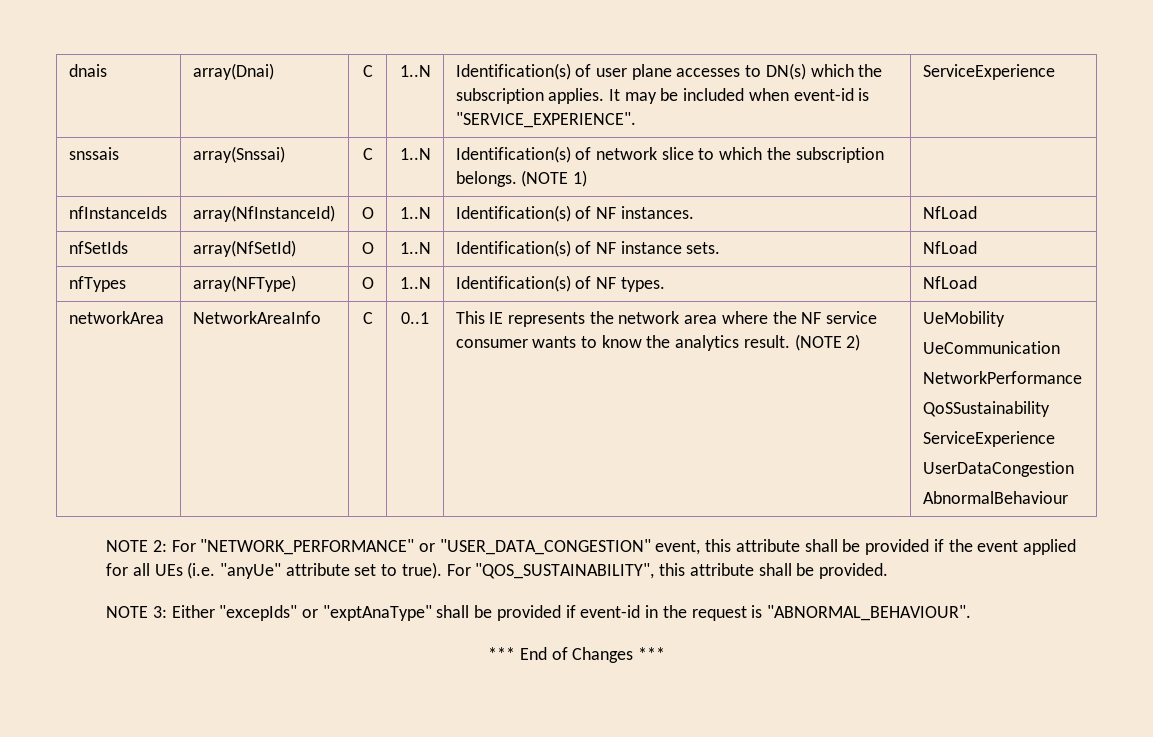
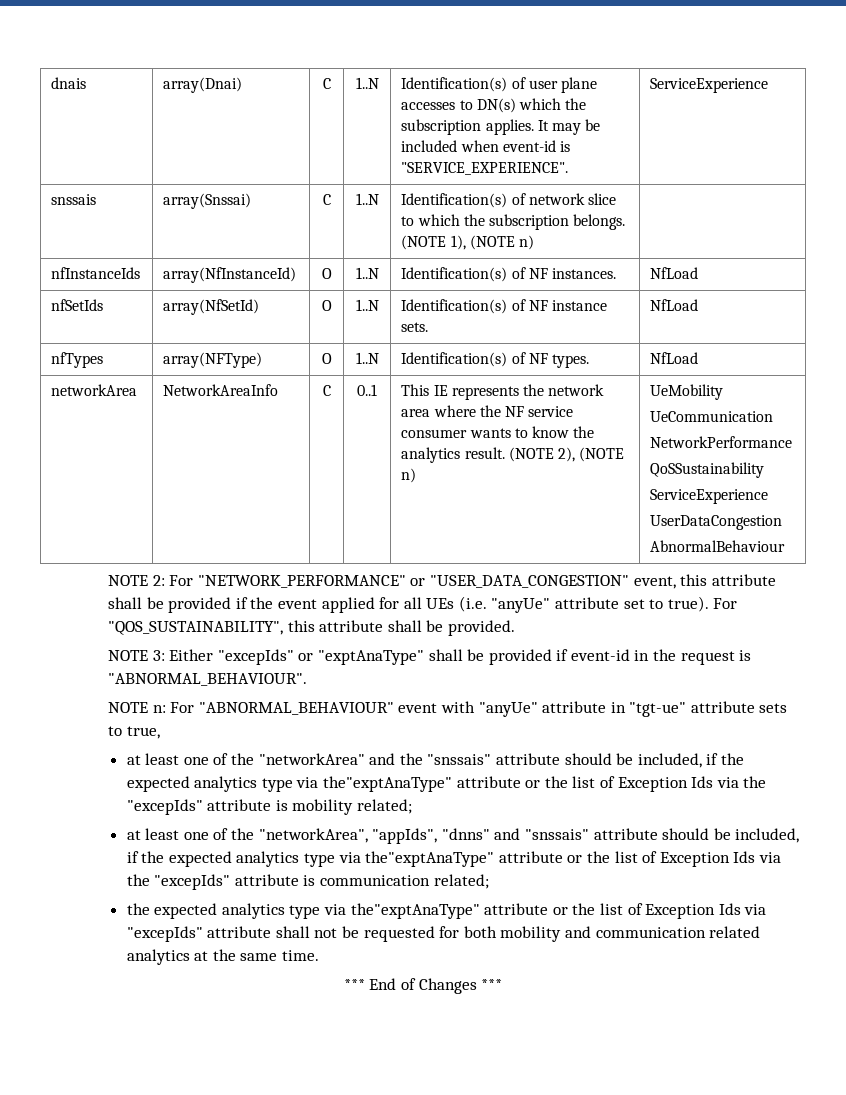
- snssais | array(Snssai) | C | 1..N | Identification(s) of network slice to which the subscription belongs. (NOTE 1) |
+ snssais | array(Snssai) | C | 1..N | Identification(s) of network slice to which the subscription belongs. (NOTE 1), (NOTE n) |
- networkArea | NetworkAreaInfo | C | 0..1 | This IE represents the network area where the NF service consumer wants to know the analytics result. (NOTE 2) | UeMobility
+ networkArea | NetworkAreaInfo | C | 0..1 | This IE represents the network area where the NF service consumer wants to know the analytics result. (NOTE 2), (NOTE n) | UeMobility
+ NOTE n: For "ABNORMAL_BEHAVIOUR" event with "anyUe" attribute in "tgt-ue" attribute sets to true,
+ at least one of the "networkArea" and the "snssais" attribute should be included, if the expected analytics type via the"exptAnaType" attribute or the list of Exception Ids via the "excepIds" attribute is mobility related;
+ at least one of the "networkArea", "appIds", "dnns" and "snssais" attribute should be included, if the expected analytics type via the"exptAnaType" attribute or the list of Exception Ids via the "excepIds" attribute is communication related;
+ the expected analytics type via the"exptAnaType" attribute or the list of Exception Ids via "excepIds" attribute shall not be requested for both mobility and communication related analytics at the same time.

